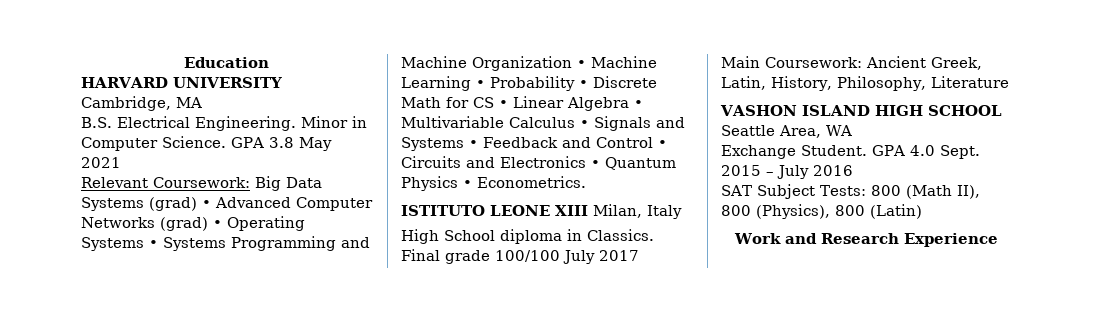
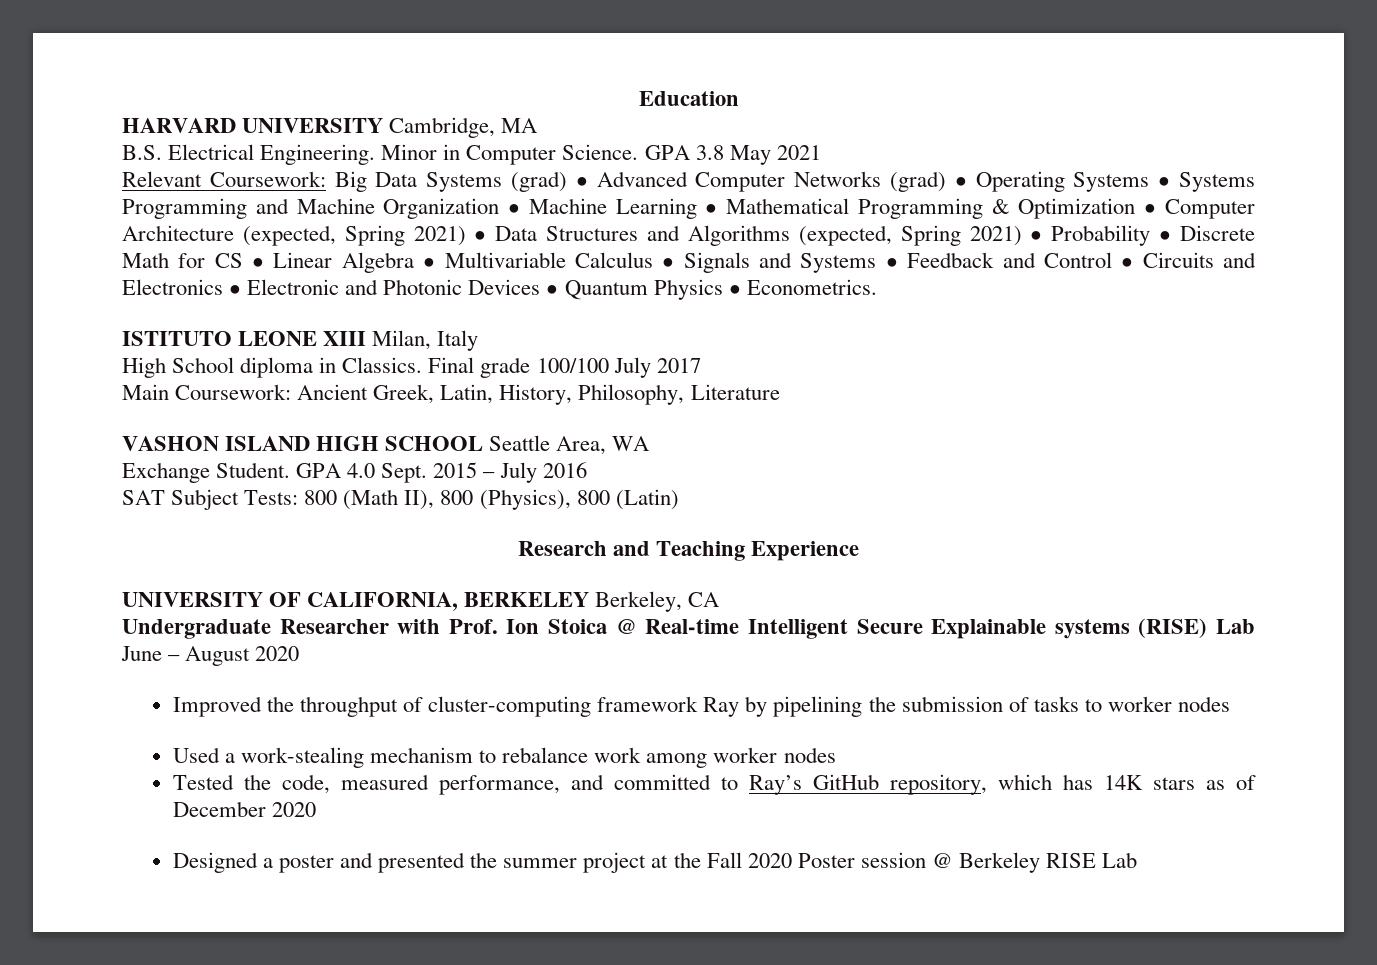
- Relevant Coursework: Big Data Systems (grad) • Advanced Computer Networks (grad) • Operating Systems • Systems Programming and Machine Organization • Machine Learning • Probability • Discrete Math for CS • Linear Algebra • Multivariable Calculus • Signals and Systems • Feedback and Control • Circuits and Electronics • Quantum Physics • Econometrics.
+ Relevant Coursework: Big Data Systems (grad) • Advanced Computer Networks (grad) • Operating Systems • Systems Programming and Machine Organization • Machine Learning • Mathematical Programming & Optimization • Computer Architecture (expected, Spring 2021) • Data Structures and Algorithms (expected, Spring 2021) • Probability • Discrete Math for CS • Linear Algebra • Multivariable Calculus • Signals and Systems • Feedback and Control • Circuits and Electronics • Electronic and Photonic Devices • Quantum Physics • Econometrics.
- Work and Research Experience
+ Research and Teaching Experience
+ UNIVERSITY OF CALIFORNIA, BERKELEY Berkeley, CA
+ Undergraduate Researcher with Prof. Ion Stoica @ Real-time Intelligent Secure Explainable systems (RISE) Lab June – August 2020
+ Improved the throughput of cluster-computing framework Ray by pipelining the submission of tasks to worker nodes
+ Used a work-stealing mechanism to rebalance work among worker nodes
+ Tested the code, measured performance, and committed to Ray’s GitHub repository, which has 14K stars as of December 2020
+ Designed a poster and presented the summer project at the Fall 2020 Poster session @ Berkeley RISE Lab

